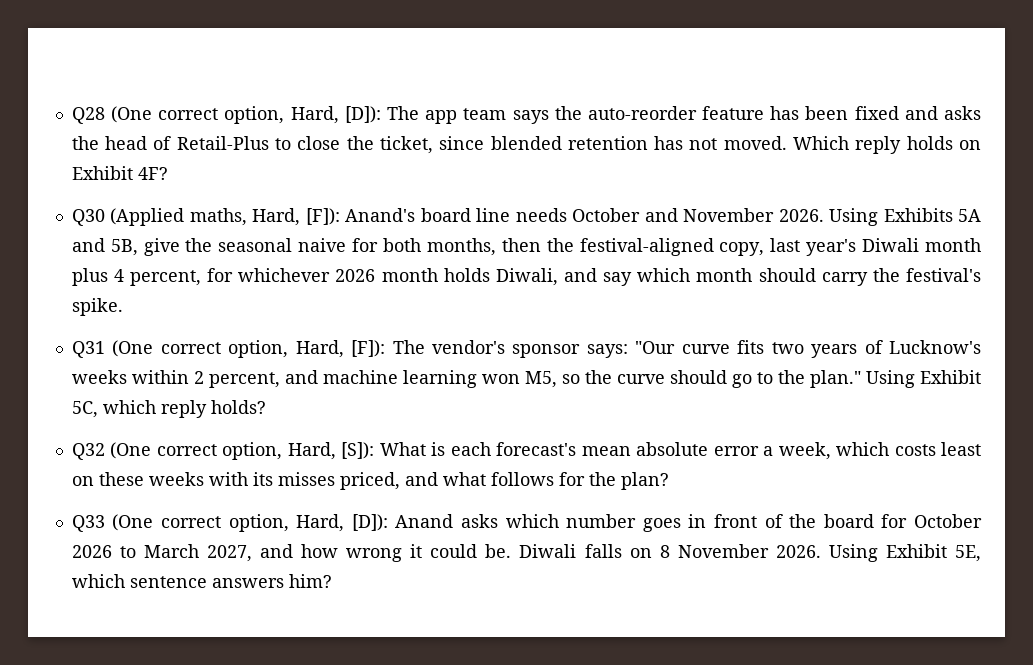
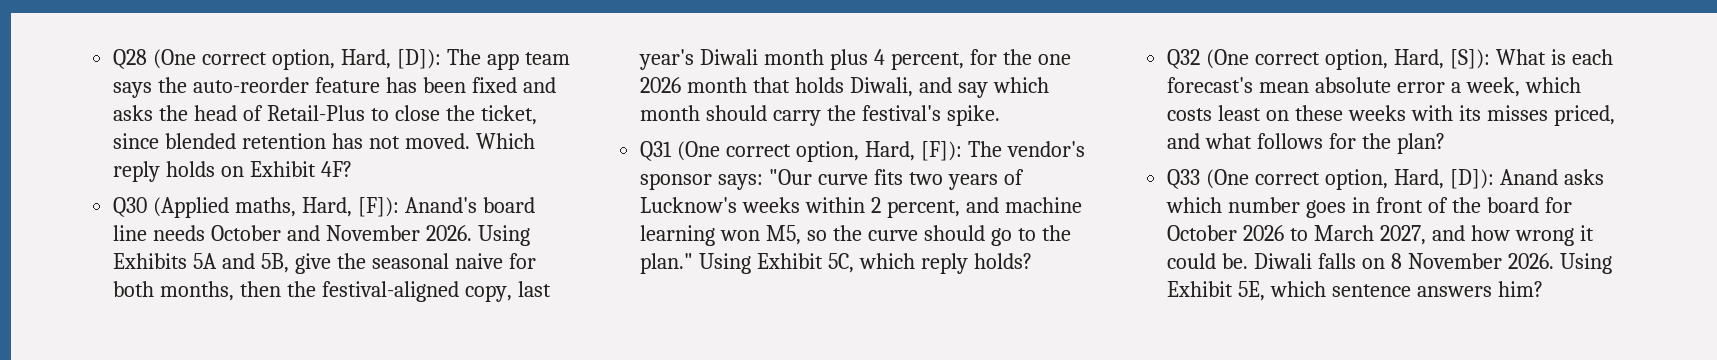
- Using Exhibits 5A and 5B, give the seasonal naive for both months, then the festival-aligned copy, last year's Diwali month plus 4 percent, for whichever 2026 month holds Diwali, and say which month should carry the festival's spike.
+ Using Exhibits 5A and 5B, give the seasonal naive for both months, then the festival-aligned copy, last year's Diwali month plus 4 percent, for the one 2026 month that holds Diwali, and say which month should carry the festival's spike.

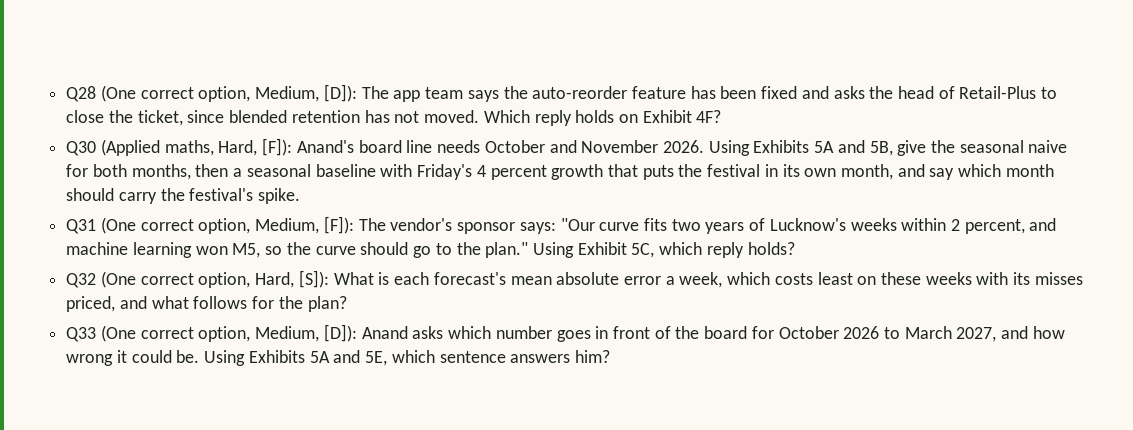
- Q28 (One correct option, Hard, [D]): The app team says the auto-reorder feature has been fixed and asks the head of Retail-Plus to close the ticket, since blended retention has not moved.
+ Q28 (One correct option, Medium, [D]): The app team says the auto-reorder feature has been fixed and asks the head of Retail-Plus to close the ticket, since blended retention has not moved.
- Using Exhibits 5A and 5B, give the seasonal naive for both months, then the festival-aligned copy, last year's Diwali month plus 4 percent, for the one 2026 month that holds Diwali, and say which month should carry the festival's spike.
+ Using Exhibits 5A and 5B, give the seasonal naive for both months, then a seasonal baseline with Friday's 4 percent growth that puts the festival in its own month, and say which month should carry the festival's spike.
- Q31 (One correct option, Hard, [F]): The vendor's sponsor says: "Our curve fits two years of Lucknow's weeks within 2 percent, and machine learning won M5, so the curve should go to the plan."
+ Q31 (One correct option, Medium, [F]): The vendor's sponsor says: "Our curve fits two years of Lucknow's weeks within 2 percent, and machine learning won M5, so the curve should go to the plan."
- Q33 (One correct option, Hard, [D]): Anand asks which number goes in front of the board for October 2026 to March 2027, and how wrong it could be.
+ Q33 (One correct option, Medium, [D]): Anand asks which number goes in front of the board for October 2026 to March 2027, and how wrong it could be.
- Diwali falls on 8 November 2026. Using Exhibit 5E, which sentence answers him?
+ Using Exhibits 5A and 5E, which sentence answers him?

